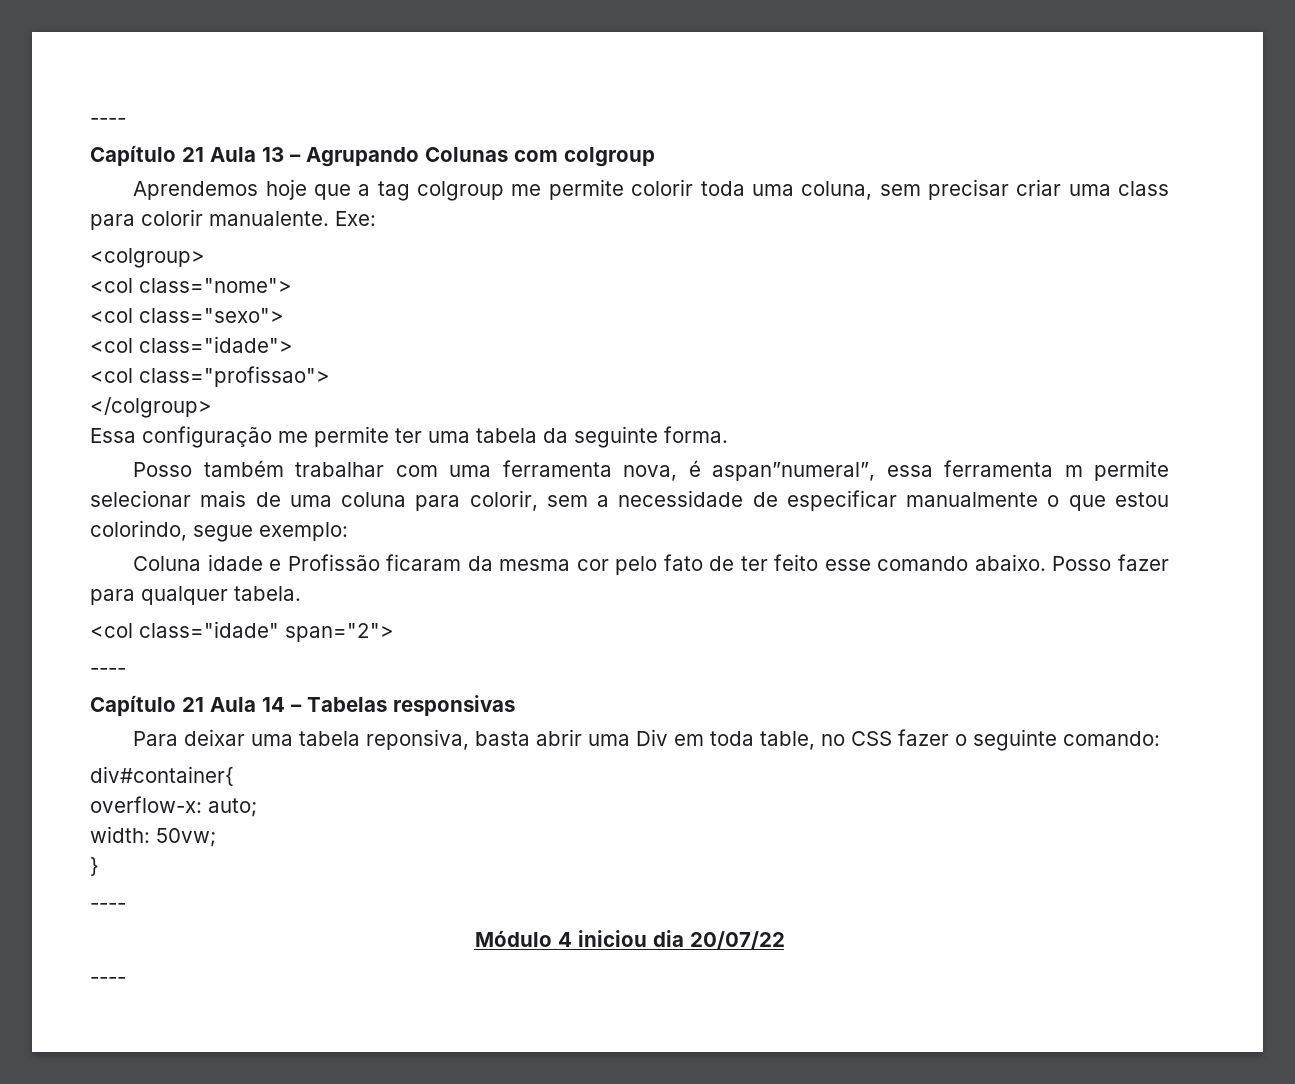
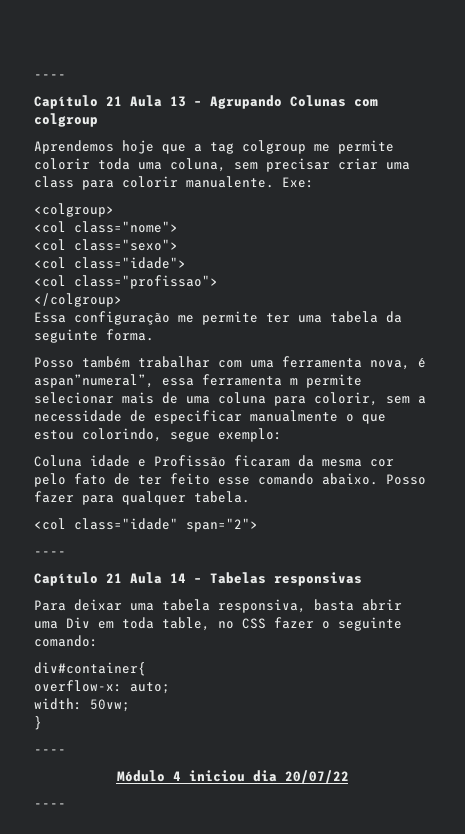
- Para deixar uma tabela reponsiva, basta abrir uma Div em toda table, no CSS fazer o seguinte comando:
+ Para deixar uma tabela responsiva, basta abrir uma Div em toda table, no CSS fazer o seguinte comando:

